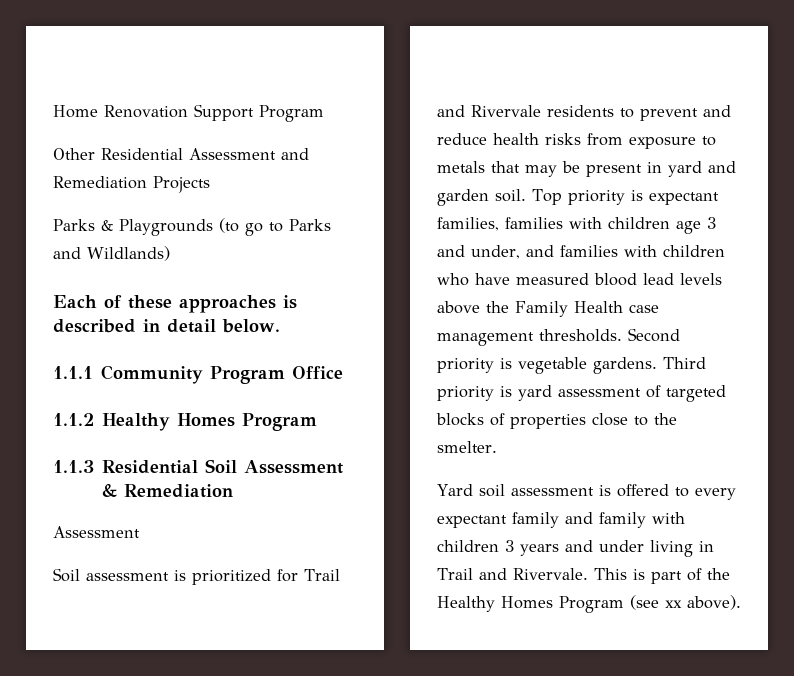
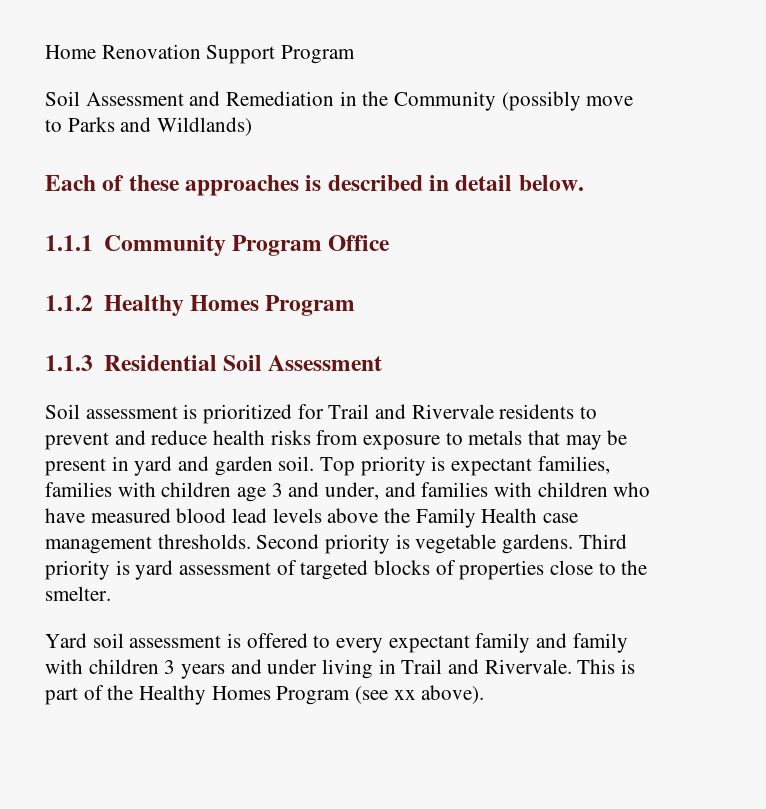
- Other Residential Assessment and Remediation Projects
- Parks & Playgrounds (to go to Parks and Wildlands)
+ Soil Assessment and Remediation in the Community (possibly move to Parks and Wildlands)
- 1.1.3 Residential Soil Assessment & Remediation
- Assessment
+ 1.1.3 Residential Soil Assessment

